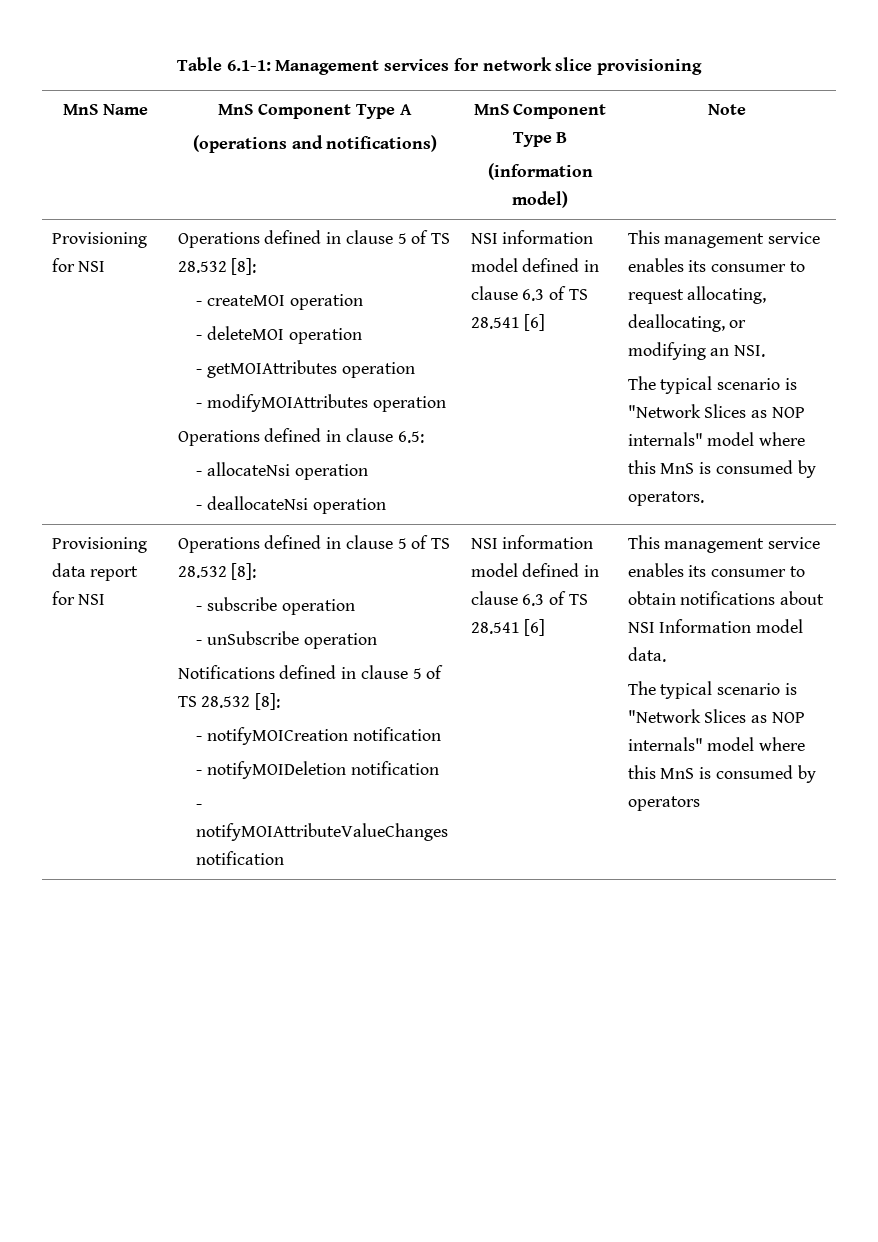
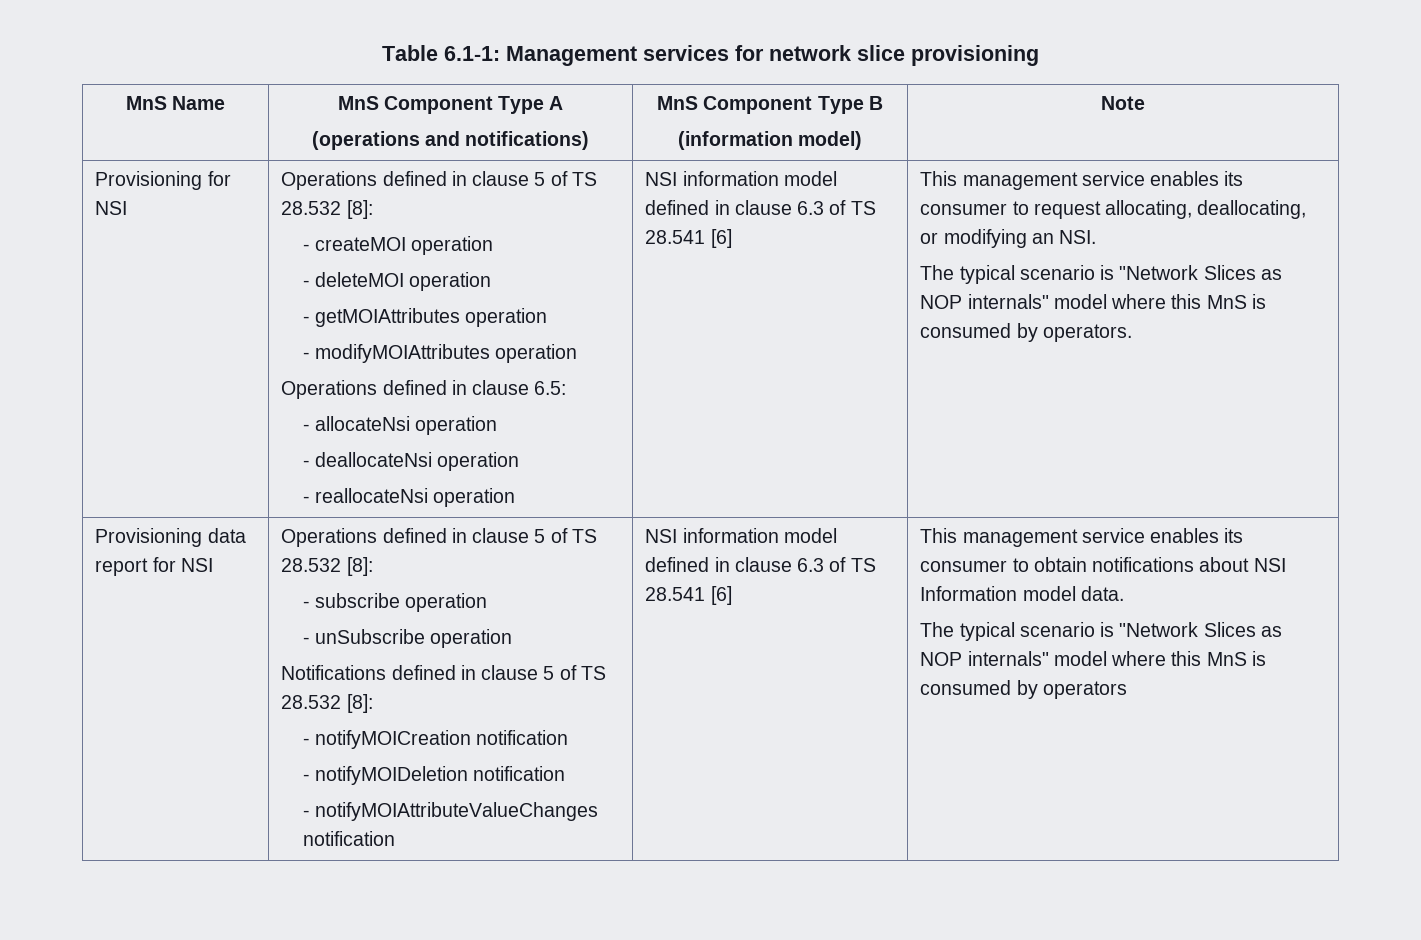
+ - reallocateNsi operation

